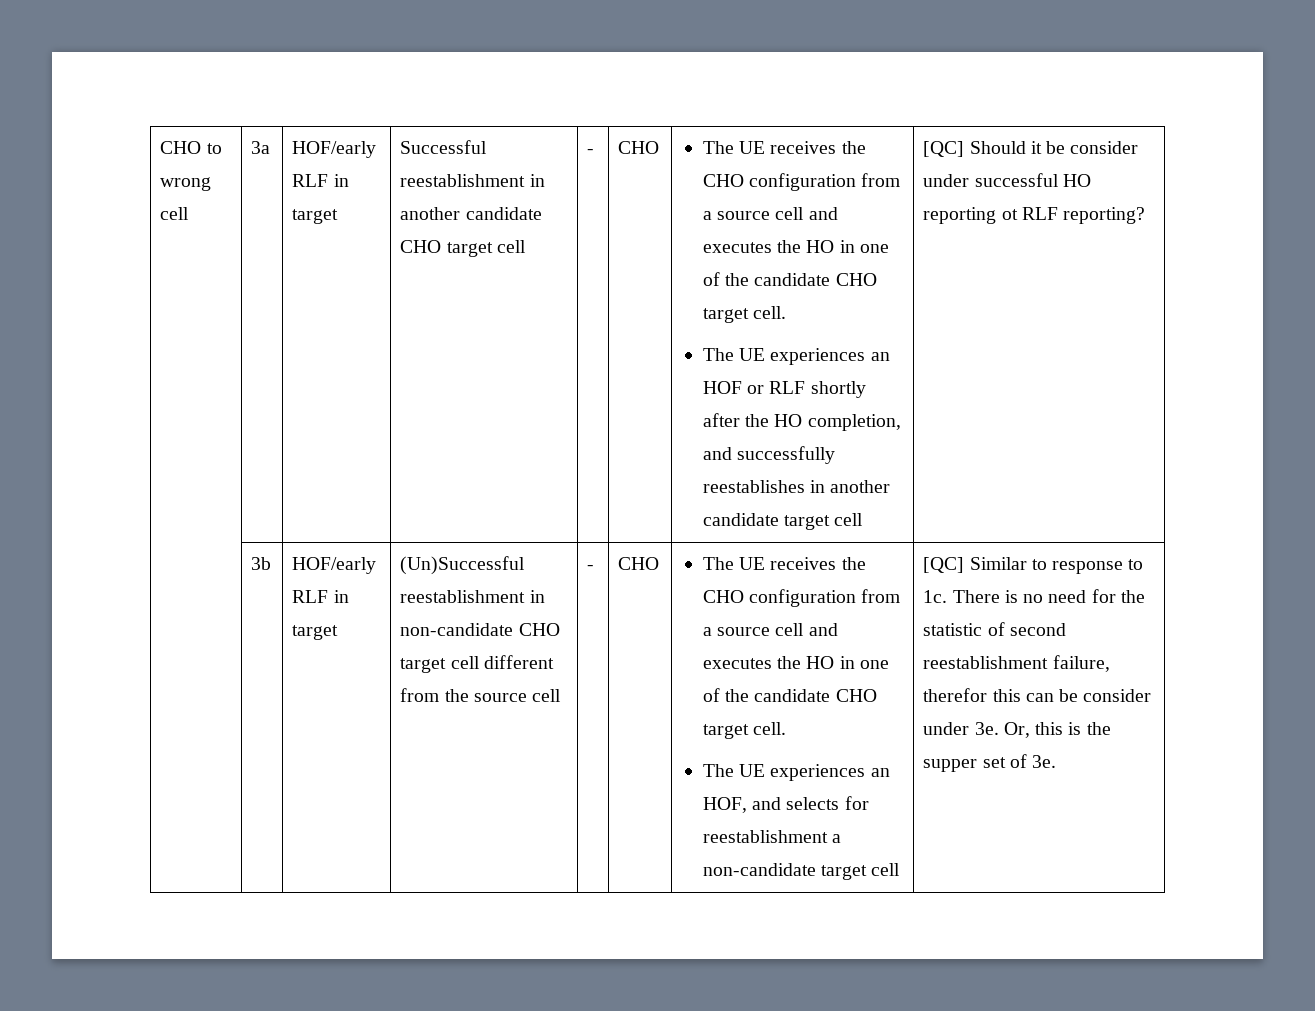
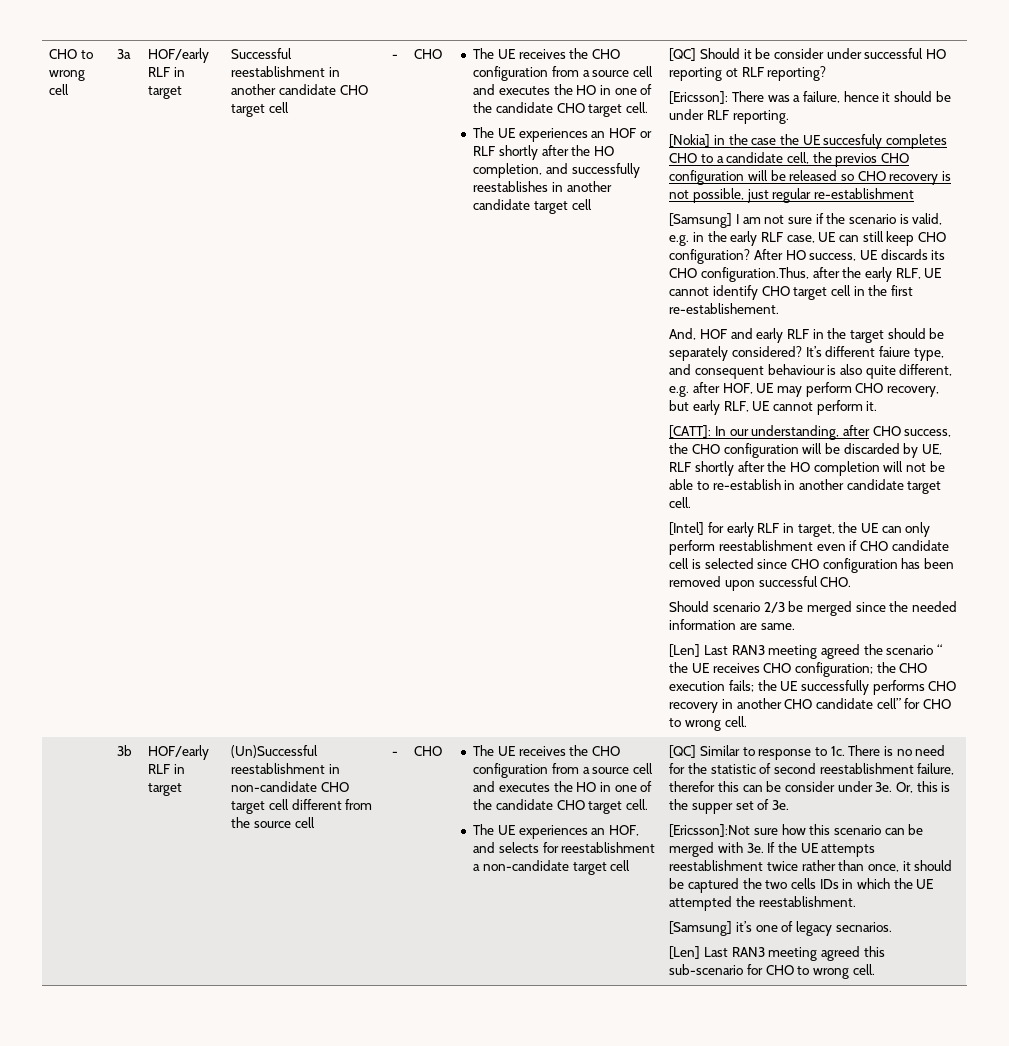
+ [Ericsson]: There was a failure, hence it should be under RLF reporting.
+ [Nokia] in the case the UE succesfuly completes CHO to a candidate cell, the previos CHO configuration will be released so CHO recovery is not possible, just regular re-establishment
+ [Samsung] I am not sure if the scenario is valid, e.g. in the early RLF case, UE can still keep CHO configuration? After HO success, UE discards its CHO configuration.Thus, after the early RLF, UE cannot identify CHO target cell in the first re-establishement.
+ And, HOF and early RLF in the target should be separately considered? It’s different faiure type, and consequent behaviour is also quite different, e.g. after HOF, UE may perform CHO recovery, but early RLF, UE cannot perform it.
+ [CATT]: In our understanding, after CHO success, the CHO configuration will be discarded by UE, RLF shortly after the HO completion will not be able to re-establish in another candidate target cell.
+ [Intel] for early RLF in target, the UE can only perform reestablishment even if CHO candidate cell is selected since CHO configuration has been removed upon successful CHO.
+ Should scenario 2/3 be merged since the needed information are same.
+ [Len] Last RAN3 meeting agreed the scenario “ the UE receives CHO configuration; the CHO execution fails; the UE successfully performs CHO recovery in another CHO candidate cell” for CHO to wrong cell.
+ [Ericsson]:Not sure how this scenario can be merged with 3e. If the UE attempts reestablishment twice rather than once, it should be captured the two cells IDs in which the UE attempted the reestablishment.
+ [Samsung] it’s one of legacy secnarios.
+ [Len] Last RAN3 meeting agreed this sub-scenario for CHO to wrong cell.

